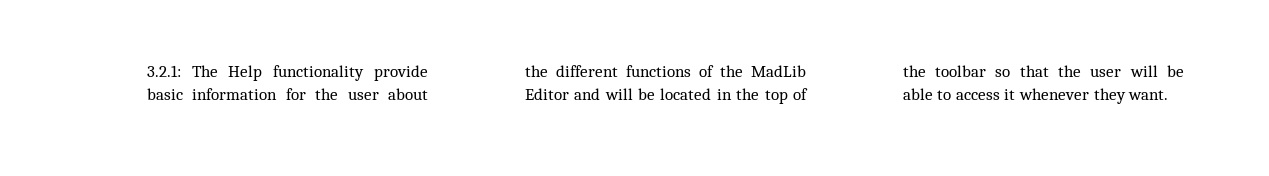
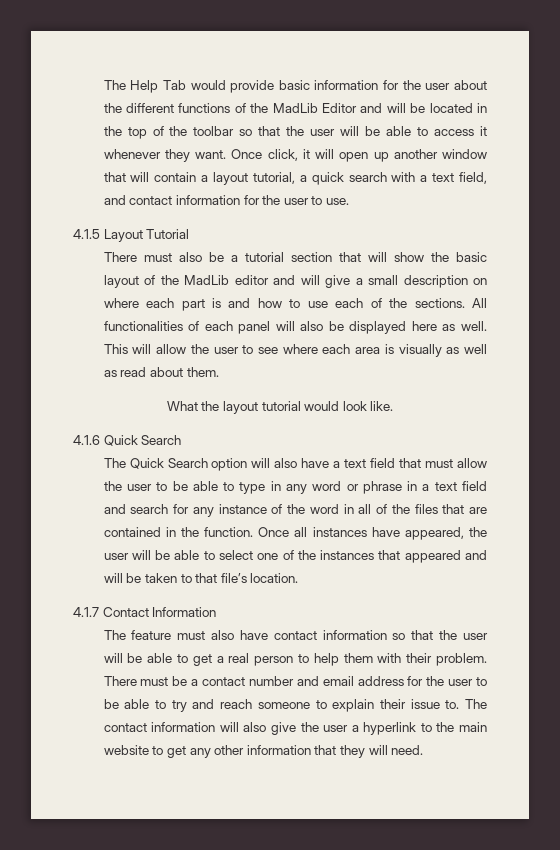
- 3.2.1: The Help functionality provide basic information for the user about the different functions of the MadLib Editor and will be located in the top of the toolbar so that the user will be able to access it whenever they want.
+ The Help Tab would provide basic information for the user about the different functions of the MadLib Editor and will be located in the top of the toolbar so that the user will be able to access it whenever they want.
+ Once click, it will open up another window that will contain a layout tutorial, a quick search with a text field, and contact information for the user to use.
+ 4.1.5 Layout Tutorial
+ There must also be a tutorial section that will show the basic layout of the MadLib editor and will give a small description on where each part is and how to use each of the sections. All functionalities of each panel will also be displayed here as well. This will allow the user to see where each area is visually as well as read about them.
+ What the layout tutorial would look like.
+ 4.1.6 Quick Search
+ The Quick Search option will also have a text field that must allow the user to be able to type in any word or phrase in a text field and search for any instance of the word in all of the files that are contained in the function. Once all instances have appeared, the user will be able to select one of the instances that appeared and will be taken to that file’s location.
+ 4.1.7 Contact Information
+ The feature must also have contact information so that the user will be able to get a real person to help them with their problem. There must be a contact number and email address for the user to be able to try and reach someone to explain their issue to. The contact information will also give the user a hyperlink to the main website to get any other information that they will need.

